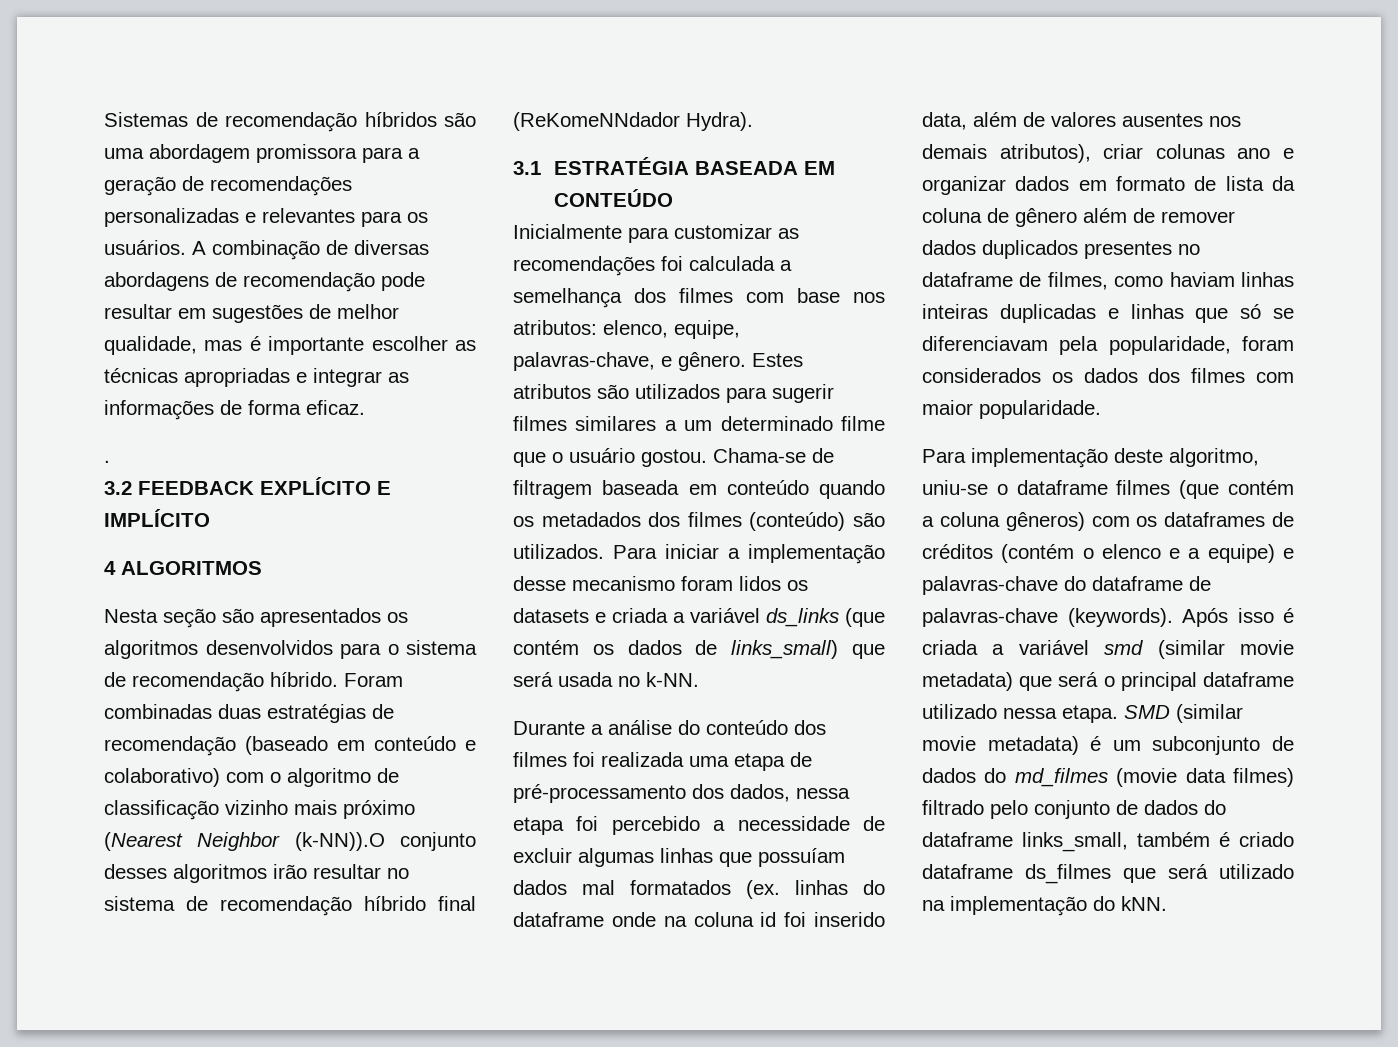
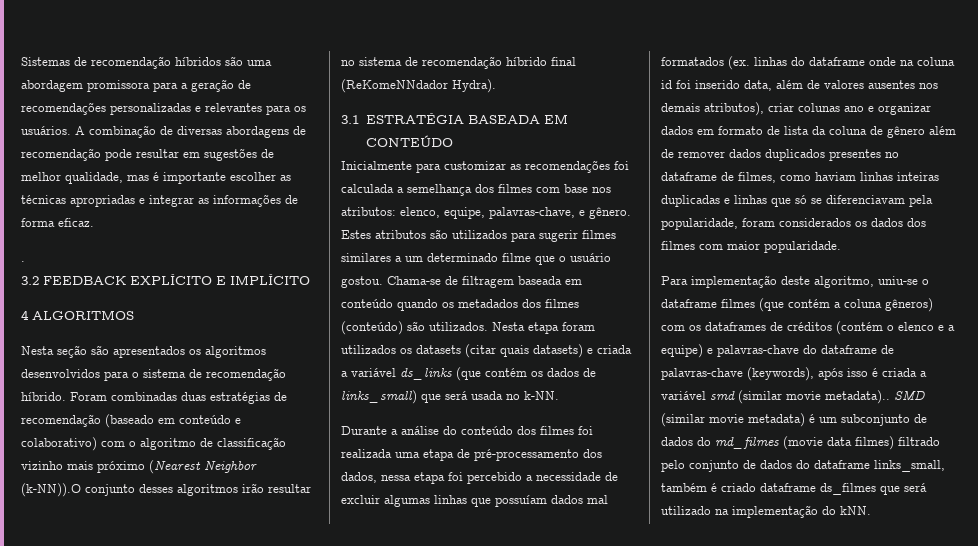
- Para iniciar a implementação desse mecanismo foram lidos os datasets e criada a variável ds_links (que contém os dados de links_small) que será usada no k-NN.
+ Nesta etapa foram utilizados os datasets (citar quais datasets) e criada a variável ds_links (que contém os dados de links_small) que será usada no k-NN.
- Para implementação deste algoritmo, uniu-se o dataframe filmes (que contém a coluna gêneros) com os dataframes de créditos (contém o elenco e a equipe) e palavras-chave do dataframe de palavras-chave (keywords). Após isso é criada a variável smd (similar movie metadata) que será o principal dataframe utilizado nessa etapa.
+ Para implementação deste algoritmo, uniu-se o dataframe filmes (que contém a coluna gêneros) com os dataframes de créditos (contém o elenco e a equipe) e palavras-chave do dataframe de palavras-chave (keywords), após isso é criada a variável smd (similar movie metadata)..

